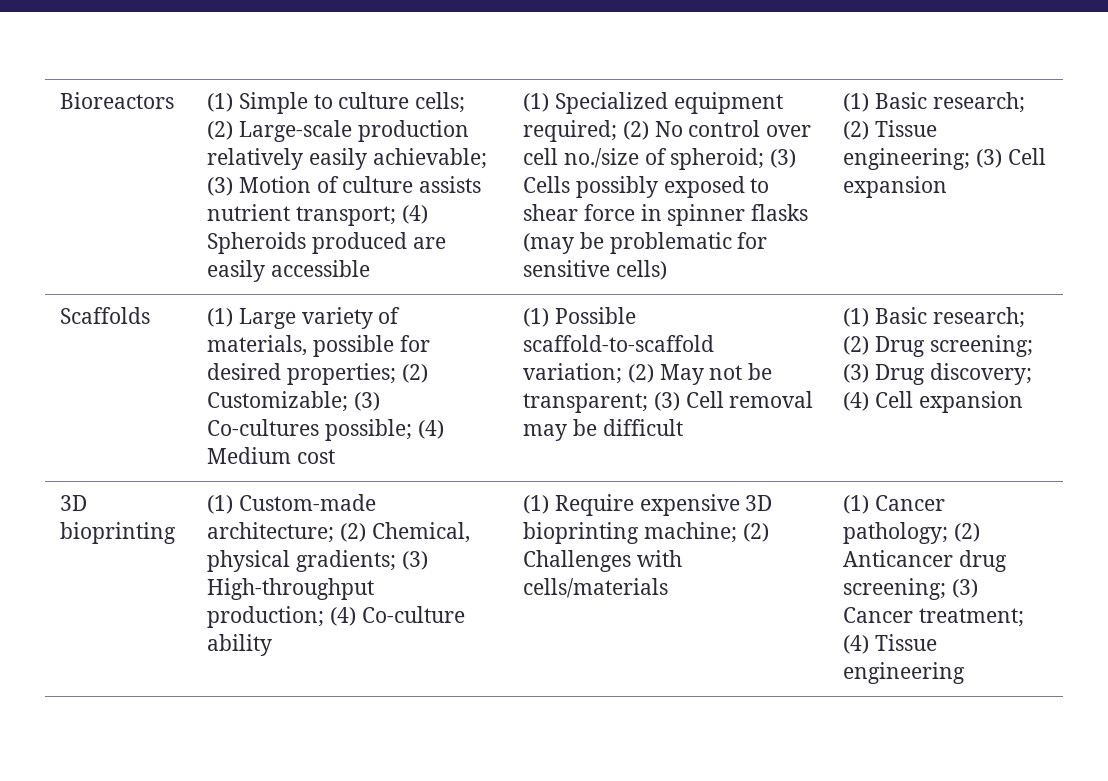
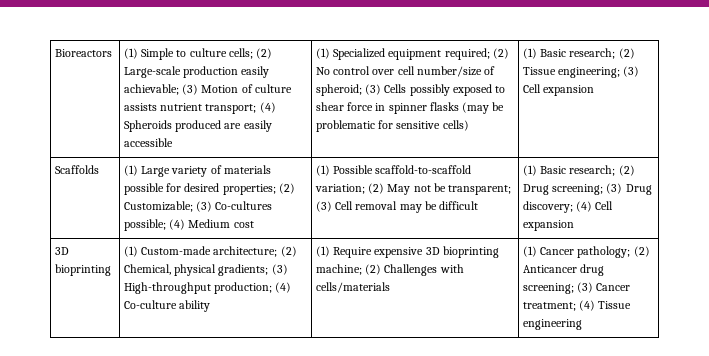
- (1) Simple to culture cells; (2) Large-scale production relatively easily achievable; (3) Motion of culture assists nutrient transport; (4) Spheroids produced are easily accessible
+ (1) Simple to culture cells; (2) Large-scale production easily achievable; (3) Motion of culture assists nutrient transport; (4) Spheroids produced are easily accessible
- (1) Specialized equipment required; (2) No control over cell no./size of spheroid; (3) Cells possibly exposed to shear force in spinner flasks (may be problematic for sensitive cells)
+ (1) Specialized equipment required; (2) No control over cell number/size of spheroid; (3) Cells possibly exposed to shear force in spinner flasks (may be problematic for sensitive cells)
- (1) Large variety of materials, possible for desired properties; (2) Customizable; (3) Co-cultures possible; (4) Medium cost
+ (1) Large variety of materials possible for desired properties; (2) Customizable; (3) Co-cultures possible; (4) Medium cost

